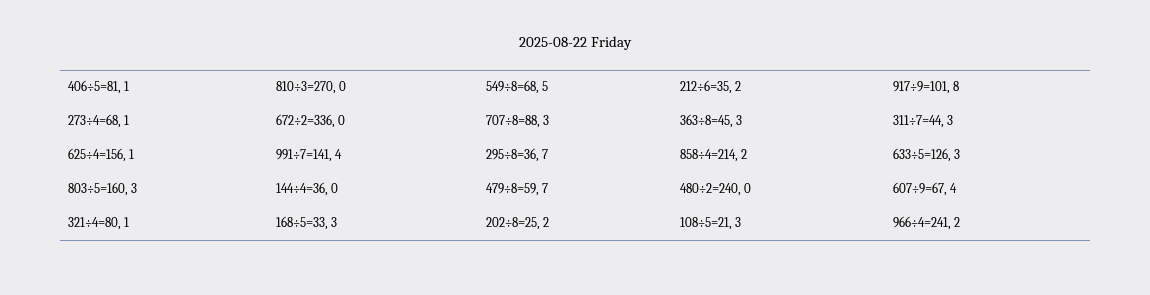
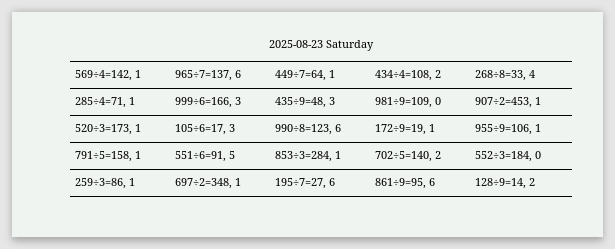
- 2025-08-22 Friday
- 406÷5=81, 1 | 810÷3=270, 0 | 549÷8=68, 5 | 212÷6=35, 2 | 917÷9=101, 8
- 273÷4=68, 1 | 672÷2=336, 0 | 707÷8=88, 3 | 363÷8=45, 3 | 311÷7=44, 3
- 625÷4=156, 1 | 991÷7=141, 4 | 295÷8=36, 7 | 858÷4=214, 2 | 633÷5=126, 3
- 803÷5=160, 3 | 144÷4=36, 0 | 479÷8=59, 7 | 480÷2=240, 0 | 607÷9=67, 4
- 321÷4=80, 1 | 168÷5=33, 3 | 202÷8=25, 2 | 108÷5=21, 3 | 966÷4=241, 2
+ 2025-08-23 Saturday
+ 569÷4=142, 1 | 965÷7=137, 6 | 449÷7=64, 1 | 434÷4=108, 2 | 268÷8=33, 4
+ 285÷4=71, 1 | 999÷6=166, 3 | 435÷9=48, 3 | 981÷9=109, 0 | 907÷2=453, 1
+ 520÷3=173, 1 | 105÷6=17, 3 | 990÷8=123, 6 | 172÷9=19, 1 | 955÷9=106, 1
+ 791÷5=158, 1 | 551÷6=91, 5 | 853÷3=284, 1 | 702÷5=140, 2 | 552÷3=184, 0
+ 259÷3=86, 1 | 697÷2=348, 1 | 195÷7=27, 6 | 861÷9=95, 6 | 128÷9=14, 2

